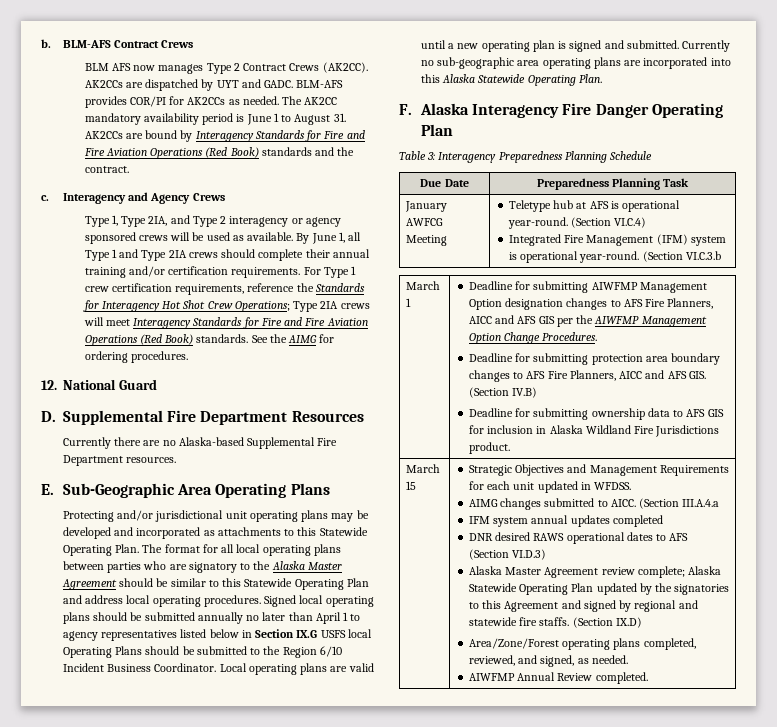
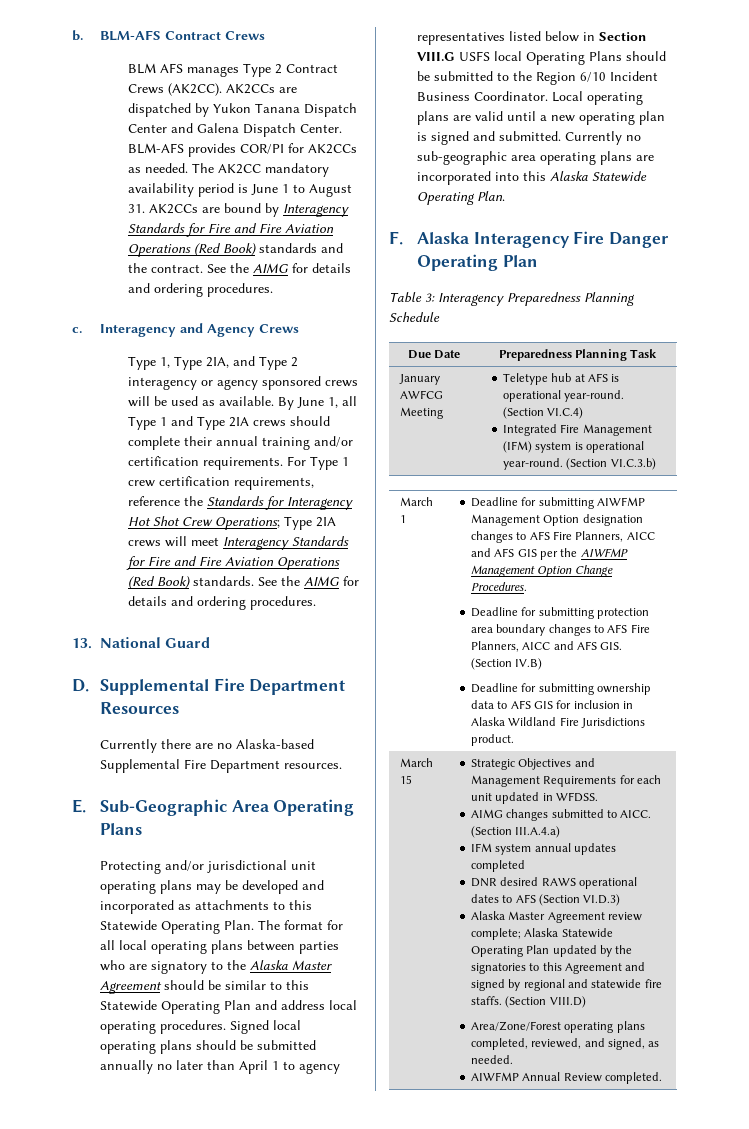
- BLM AFS now manages Type 2 Contract Crews (AK2CC).
+ BLM AFS manages Type 2 Contract Crews (AK2CC).
- AK2CCs are dispatched by UYT and GADC.
+ AK2CCs are dispatched by Yukon Tanana Dispatch Center and Galena Dispatch Center.
- The AK2CC mandatory availability period is June 1 to August 31. AK2CCs are bound by Interagency Standards for Fire and Fire Aviation Operations (Red Book) standards and the contract.
+ The AK2CC mandatory availability period is June 1 to August 31. AK2CCs are bound by Interagency Standards for Fire and Fire Aviation Operations (Red Book) standards and the contract. See the AIMG for details and ordering procedures.
- For Type 1 crew certification requirements, reference the Standards for Interagency Hot Shot Crew Operations; Type 2IA crews will meet Interagency Standards for Fire and Fire Aviation Operations (Red Book) standards. See the AIMG for ordering procedures.
- 12. National Guard
+ For Type 1 crew certification requirements, reference the Standards for Interagency Hot Shot Crew Operations; Type 2IA crews will meet Interagency Standards for Fire and Fire Aviation Operations (Red Book) standards. See the AIMG for details and ordering procedures.
+ 13. National Guard
- Signed local operating plans should be submitted annually no later than April 1 to agency representatives listed below in Section IX.G USFS local Operating Plans should be submitted to the Region 6/10 Incident Business Coordinator.
+ Signed local operating plans should be submitted annually no later than April 1 to agency representatives listed below in Section VIII.G USFS local Operating Plans should be submitted to the Region 6/10 Incident Business Coordinator.
  January AWFCG Meeting | Teletype hub at AFS is operational year-round. (Section VI.C.4)
- Integrated Fire Management (IFM) system is operational year-round. (Section VI.C.3.b
+ Integrated Fire Management (IFM) system is operational year-round. (Section VI.C.3.b)
- (Section III.A.4.a
+ (Section III.A.4.a)
- (Section IX.D)
+ (Section VIII.D)

